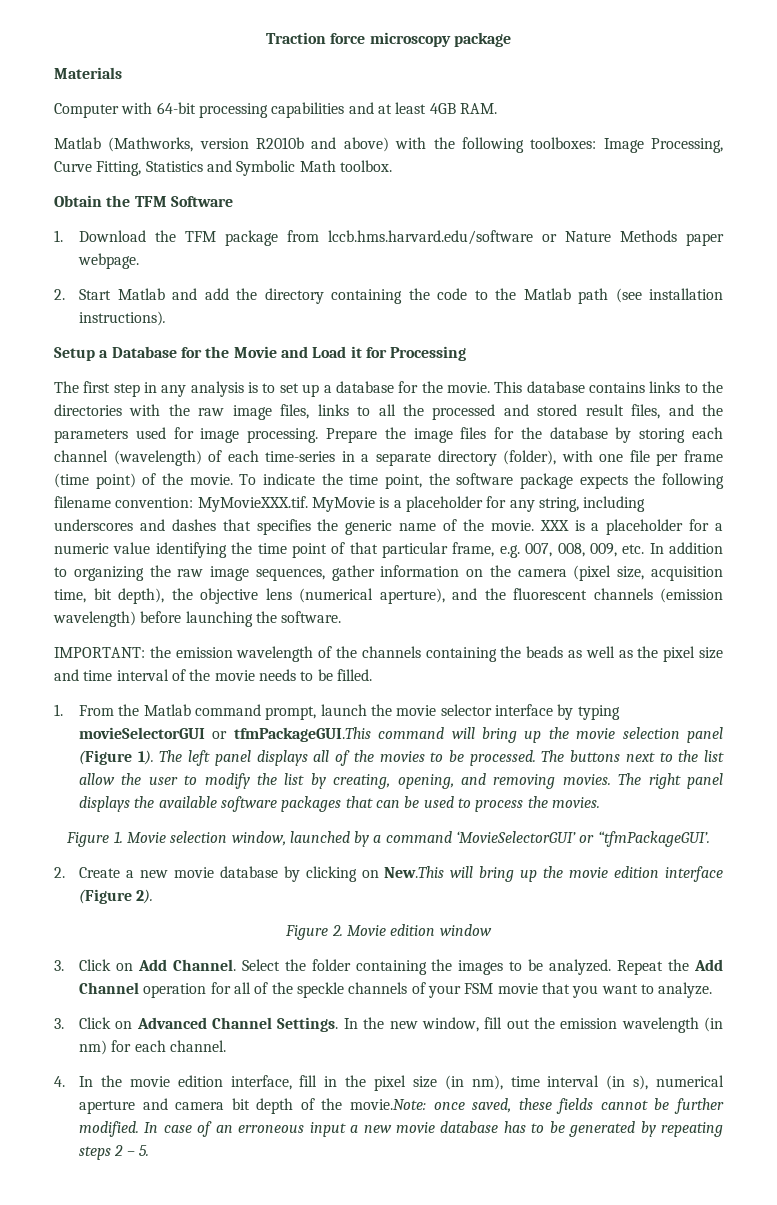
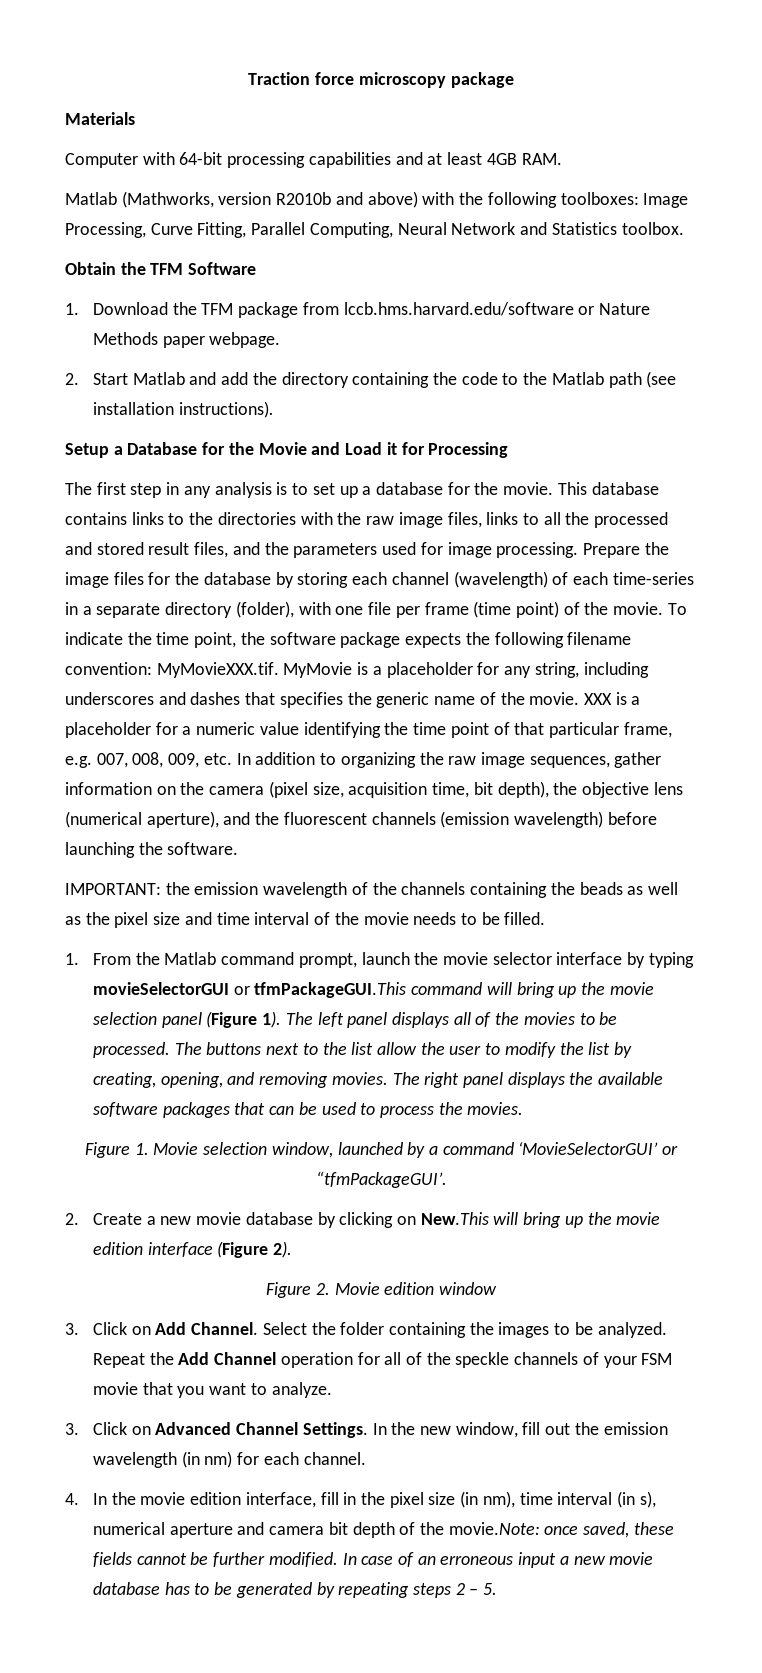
- Matlab (Mathworks, version R2010b and above) with the following toolboxes: Image Processing, Curve Fitting, Statistics and Symbolic Math toolbox.
+ Matlab (Mathworks, version R2010b and above) with the following toolboxes: Image Processing, Curve Fitting, Parallel Computing, Neural Network and Statistics toolbox.

